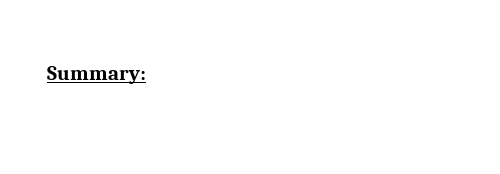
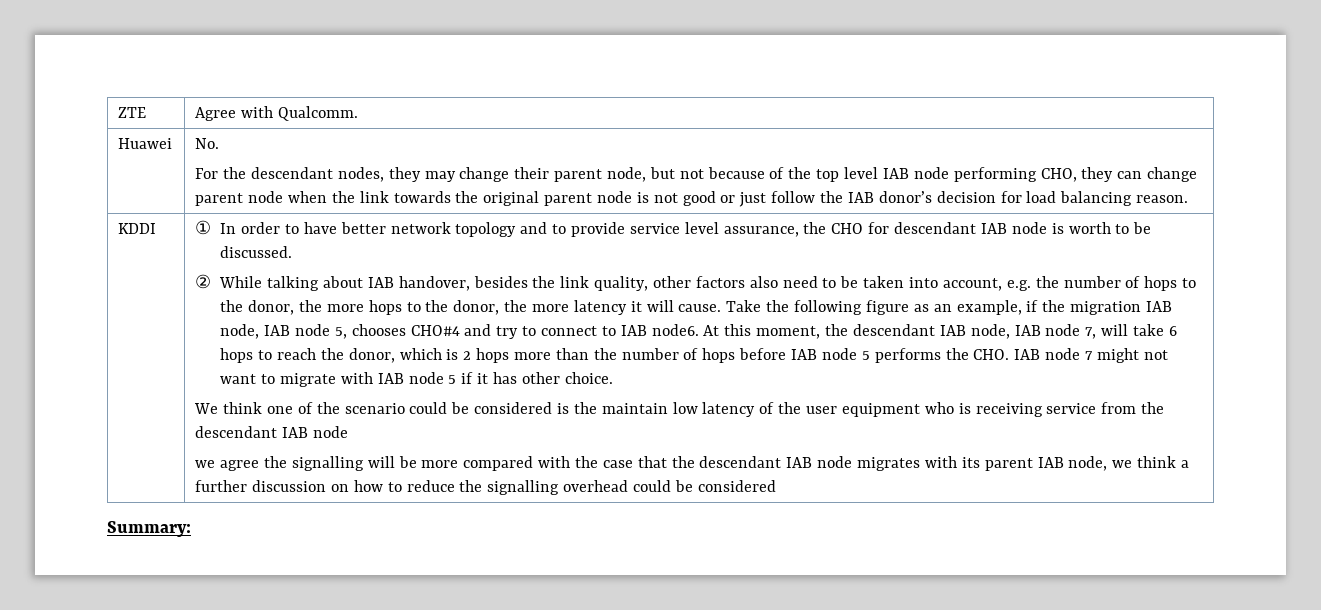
+ ZTE | Agree with Qualcomm.
+ Huawei | No.
+ For the descendant nodes, they may change their parent node, but not because of the top level IAB node performing CHO, they can change parent node when the link towards the original parent node is not good or just follow the IAB donor’s decision for load balancing reason.
+ KDDI | ① In order to have better network topology and to provide service level assurance, the CHO for descendant IAB node is worth to be discussed.
+ ② While talking about IAB handover, besides the link quality, other factors also need to be taken into account, e.g. the number of hops to the donor, the more hops to the donor, the more latency it will cause. Take the following figure as an example, if the migration IAB node, IAB node 5, chooses CHO#4 and try to connect to IAB node6. At this moment, the descendant IAB node, IAB node 7, will take 6 hops to reach the donor, which is 2 hops more than the number of hops before IAB node 5 performs the CHO. IAB node 7 might not want to migrate with IAB node 5 if it has other choice.
+ We think one of the scenario could be considered is the maintain low latency of the user equipment who is receiving service from the descendant IAB node
+ we agree the signalling will be more compared with the case that the descendant IAB node migrates with its parent IAB node, we think a further discussion on how to reduce the signalling overhead could be considered

